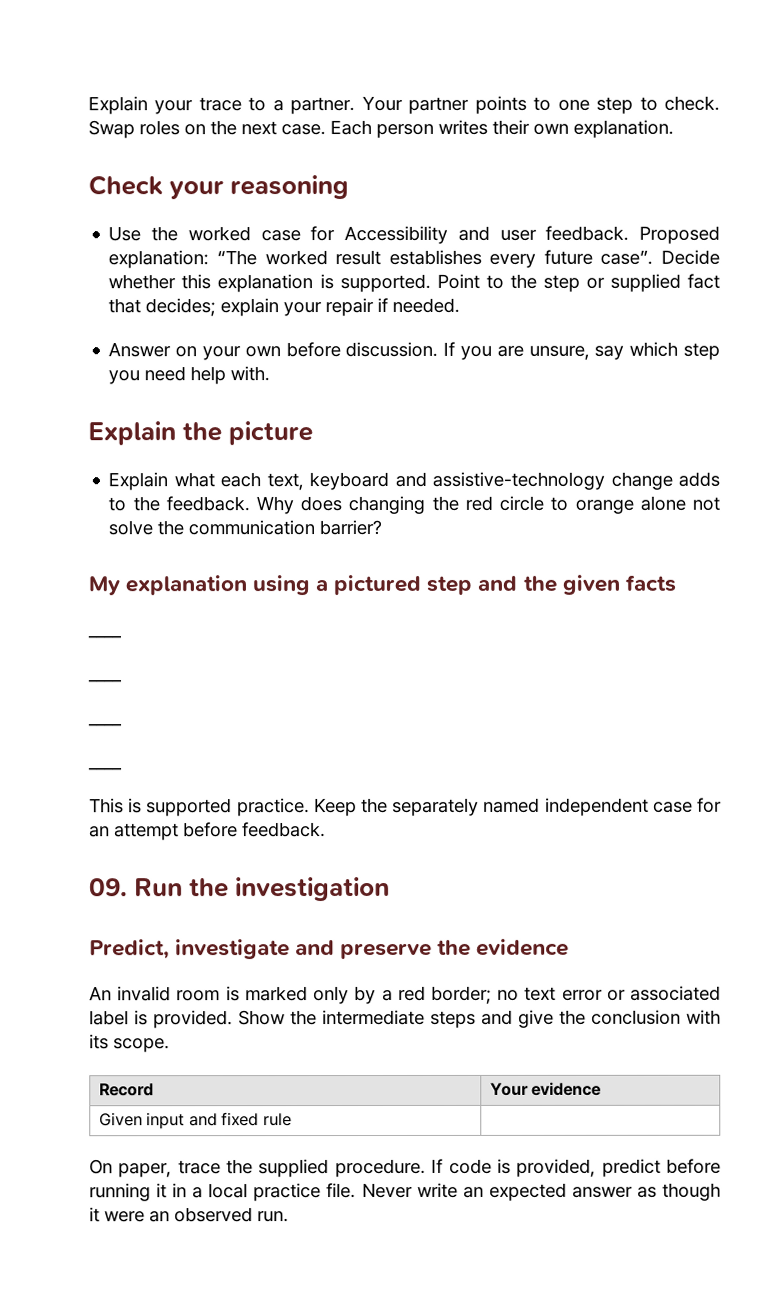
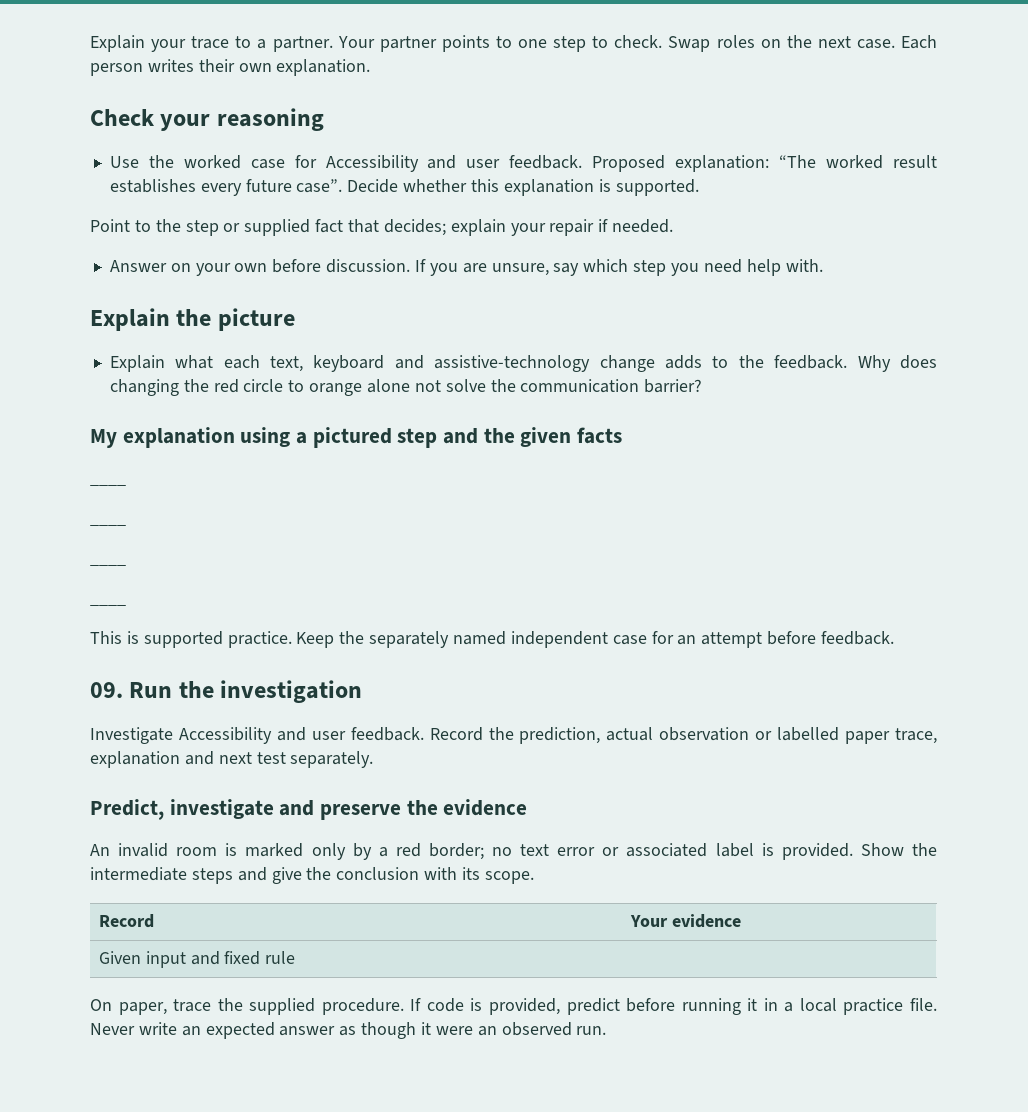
- Decide whether this explanation is supported. Point to the step or supplied fact that decides; explain your repair if needed.
+ Decide whether this explanation is supported.
+ Point to the step or supplied fact that decides; explain your repair if needed.
+ Investigate Accessibility and user feedback. Record the prediction, actual observation or labelled paper trace, explanation and next test separately.

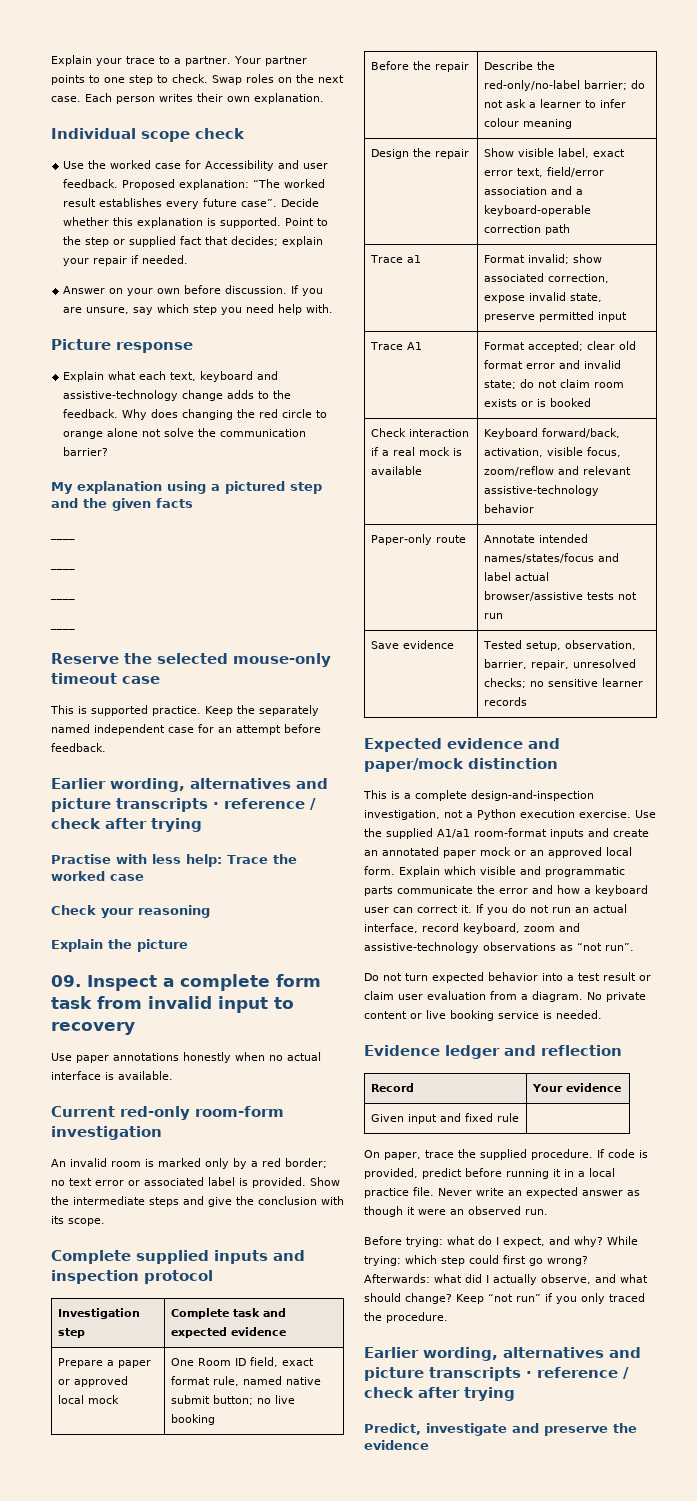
- Check your reasoning
+ Individual scope check
- Decide whether this explanation is supported.
- Point to the step or supplied fact that decides; explain your repair if needed.
+ Decide whether this explanation is supported. Point to the step or supplied fact that decides; explain your repair if needed.
- Explain the picture
+ Picture response
+ Reserve the selected mouse-only timeout case
  Keep the separately named independent case for an attempt before feedback.
- 09. Run the investigation
- Investigate Accessibility and user feedback. Record the prediction, actual observation or labelled paper trace, explanation and next test separately.
- Predict, investigate and preserve the evidence
+ Earlier wording, alternatives and picture transcripts · reference / check after trying
+ Practise with less help: Trace the worked case
+ Check your reasoning
+ Explain the picture
+ 09. Inspect a complete form task from invalid input to recovery
+ Use paper annotations honestly when no actual interface is available.
+ Current red-only room-form investigation
+ Complete supplied inputs and inspection protocol
+ Investigation step | Complete task and expected evidence
+ Prepare a paper or approved local mock | One Room ID field, exact format rule, named native submit button; no live booking
+ Before the repair | Describe the red-only/no-label barrier; do not ask a learner to infer colour meaning
+ Design the repair | Show visible label, exact error text, field/error association and a keyboard-operable correction path
+ Trace a1 | Format invalid; show associated correction, expose invalid state, preserve permitted input
+ Trace A1 | Format accepted; clear old format error and invalid state; do not claim room exists or is booked
+ Check interaction if a real mock is available | Keyboard forward/back, activation, visible focus, zoom/reflow and relevant assistive-technology behavior
+ Paper-only route | Annotate intended names/states/focus and label actual browser/assistive tests not run
+ Save evidence | Tested setup, observation, barrier, repair, unresolved checks; no sensitive learner records
+ Expected evidence and paper/mock distinction
+ This is a complete design-and-inspection investigation, not a Python execution exercise. Use the supplied A1/a1 room-format inputs and create an annotated paper mock or an approved local form. Explain which visible and programmatic parts communicate the error and how a keyboard user can correct it. If you do not run an actual interface, record keyboard, zoom and assistive-technology observations as “not run”.
+ Do not turn expected behavior into a test result or claim user evaluation from a diagram. No private content or live booking service is needed.
+ Evidence ledger and reflection
+ Before trying: what do I expect, and why? While trying: which step could first go wrong? Afterwards: what did I actually observe, and what should change? Keep “not run” if you only traced the procedure.
+ Earlier wording, alternatives and picture transcripts · reference / check after trying
+ Predict, investigate and preserve the evidence

